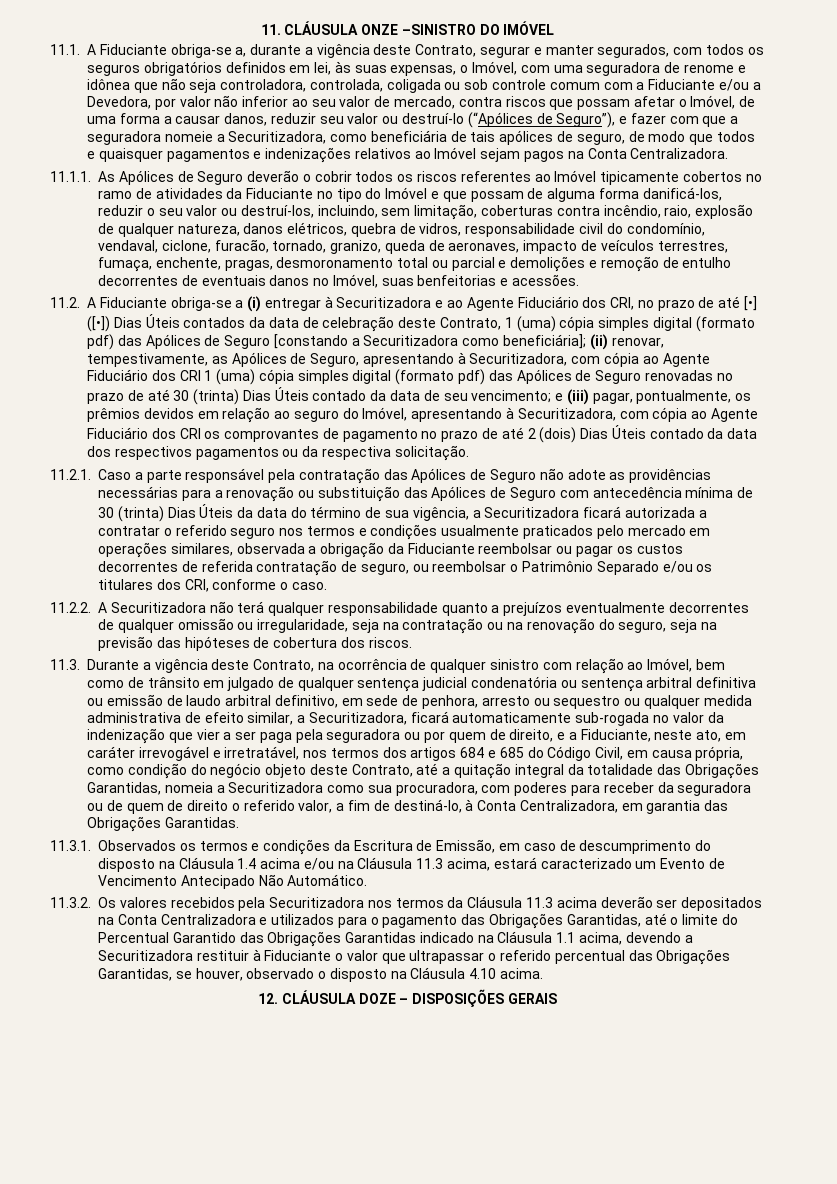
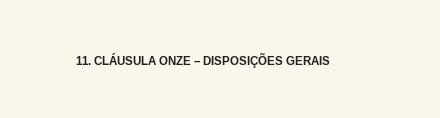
- 11. CLÁUSULA ONZE –SINISTRO DO IMÓVEL
- 11.1. A Fiduciante obriga-se a, durante a vigência deste Contrato, segurar e manter segurados, com todos os seguros obrigatórios definidos em lei, às suas expensas, o Imóvel, com uma seguradora de renome e idônea que não seja controladora, controlada, coligada ou sob controle comum com a Fiduciante e/ou a Devedora, por valor não inferior ao seu valor de mercado, contra riscos que possam afetar o Imóvel, de uma forma a causar danos, reduzir seu valor ou destruí-lo (“Apólices de Seguro”), e fazer com que a seguradora nomeie a Securitizadora, como beneficiária de tais apólices de seguro, de modo que todos e quaisquer pagamentos e indenizações relativos ao Imóvel sejam pagos na Conta Centralizadora.
- 11.1.1. As Apólices de Seguro deverão o cobrir todos os riscos referentes ao Imóvel tipicamente cobertos no ramo de atividades da Fiduciante no tipo do Imóvel e que possam de alguma forma danificá-los, reduzir o seu valor ou destruí-los, incluindo, sem limitação, coberturas contra incêndio, raio, explosão de qualquer natureza, danos elétricos, quebra de vidros, responsabilidade civil do condomínio, vendaval, ciclone, furacão, tornado, granizo, queda de aeronaves, impacto de veículos terrestres, fumaça, enchente, pragas, desmoronamento total ou parcial e demolições e remoção de entulho decorrentes de eventuais danos no Imóvel, suas benfeitorias e acessões.
- 11.2. A Fiduciante obriga-se a (i) entregar à Securitizadora e ao Agente Fiduciário dos CRI, no prazo de até [•] ([•]) Dias Úteis contados da data de celebração deste Contrato, 1 (uma) cópia simples digital (formato pdf) das Apólices de Seguro [constando a Securitizadora como beneficiária]; (ii) renovar, tempestivamente, as Apólices de Seguro, apresentando à Securitizadora, com cópia ao Agente Fiduciário dos CRI 1 (uma) cópia simples digital (formato pdf) das Apólices de Seguro renovadas no prazo de até 30 (trinta) Dias Úteis contado da data de seu vencimento; e (iii) pagar, pontualmente, os prêmios devidos em relação ao seguro do Imóvel, apresentando à Securitizadora, com cópia ao Agente Fiduciário dos CRI os comprovantes de pagamento no prazo de até 2 (dois) Dias Úteis contado da data dos respectivos pagamentos ou da respectiva solicitação.
- 11.2.1. Caso a parte responsável pela contratação das Apólices de Seguro não adote as providências necessárias para a renovação ou substituição das Apólices de Seguro com antecedência mínima de 30 (trinta) Dias Úteis da data do término de sua vigência, a Securitizadora ficará autorizada a contratar o referido seguro nos termos e condições usualmente praticados pelo mercado em operações similares, observada a obrigação da Fiduciante reembolsar ou pagar os custos decorrentes de referida contratação de seguro, ou reembolsar o Patrimônio Separado e/ou os titulares dos CRI, conforme o caso.
- 11.2.2. A Securitizadora não terá qualquer responsabilidade quanto a prejuízos eventualmente decorrentes de qualquer omissão ou irregularidade, seja na contratação ou na renovação do seguro, seja na previsão das hipóteses de cobertura dos riscos.
- 11.3. Durante a vigência deste Contrato, na ocorrência de qualquer sinistro com relação ao Imóvel, bem como de trânsito em julgado de qualquer sentença judicial condenatória ou sentença arbitral definitiva ou emissão de laudo arbitral definitivo, em sede de penhora, arresto ou sequestro ou qualquer medida administrativa de efeito similar, a Securitizadora, ficará automaticamente sub-rogada no valor da indenização que vier a ser paga pela seguradora ou por quem de direito, e a Fiduciante, neste ato, em caráter irrevogável e irretratável, nos termos dos artigos 684 e 685 do Código Civil, em causa própria, como condição do negócio objeto deste Contrato, até a quitação integral da totalidade das Obrigações Garantidas, nomeia a Securitizadora como sua procuradora, com poderes para receber da seguradora ou de quem de direito o referido valor, a fim de destiná-lo, à Conta Centralizadora, em garantia das Obrigações Garantidas.
- 11.3.1. Observados os termos e condições da Escritura de Emissão, em caso de descumprimento do disposto na Cláusula 1.4 acima e/ou na Cláusula 11.3 acima, estará caracterizado um Evento de Vencimento Antecipado Não Automático.
- 11.3.2. Os valores recebidos pela Securitizadora nos termos da Cláusula 11.3 acima deverão ser depositados na Conta Centralizadora e utilizados para o pagamento das Obrigações Garantidas, até o limite do Percentual Garantido das Obrigações Garantidas indicado na Cláusula 1.1 acima, devendo a Securitizadora restituir à Fiduciante o valor que ultrapassar o referido percentual das Obrigações Garantidas, se houver, observado o disposto na Cláusula 4.10 acima.
- 12. CLÁUSULA DOZE – DISPOSIÇÕES GERAIS
+ 11. CLÁUSULA ONZE – DISPOSIÇÕES GERAIS

